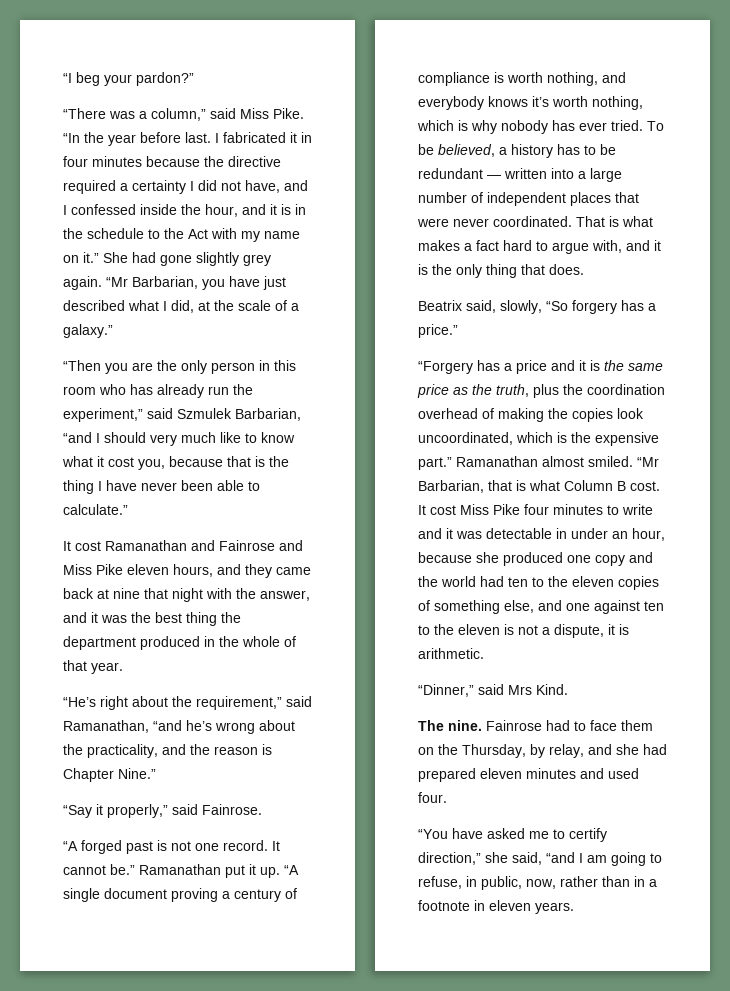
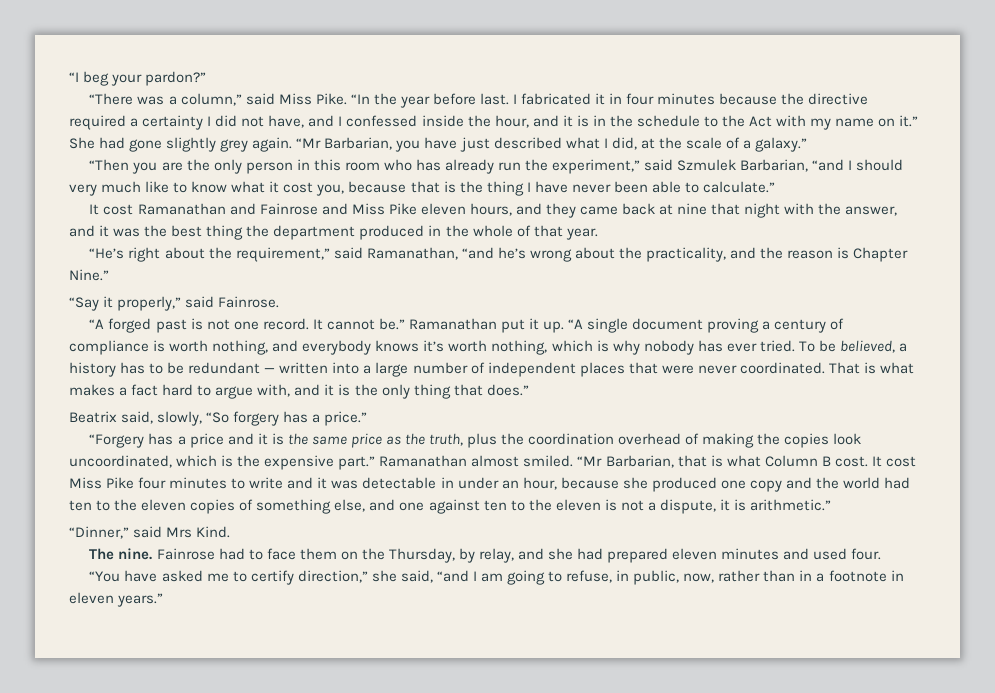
- That is what makes a fact hard to argue with, and it is the only thing that does.
+ That is what makes a fact hard to argue with, and it is the only thing that does.”
- It cost Miss Pike four minutes to write and it was detectable in under an hour, because she produced one copy and the world had ten to the eleven copies of something else, and one against ten to the eleven is not a dispute, it is arithmetic.
+ It cost Miss Pike four minutes to write and it was detectable in under an hour, because she produced one copy and the world had ten to the eleven copies of something else, and one against ten to the eleven is not a dispute, it is arithmetic.”
- “You have asked me to certify direction,” she said, “and I am going to refuse, in public, now, rather than in a footnote in eleven years.
+ “You have asked me to certify direction,” she said, “and I am going to refuse, in public, now, rather than in a footnote in eleven years.”

